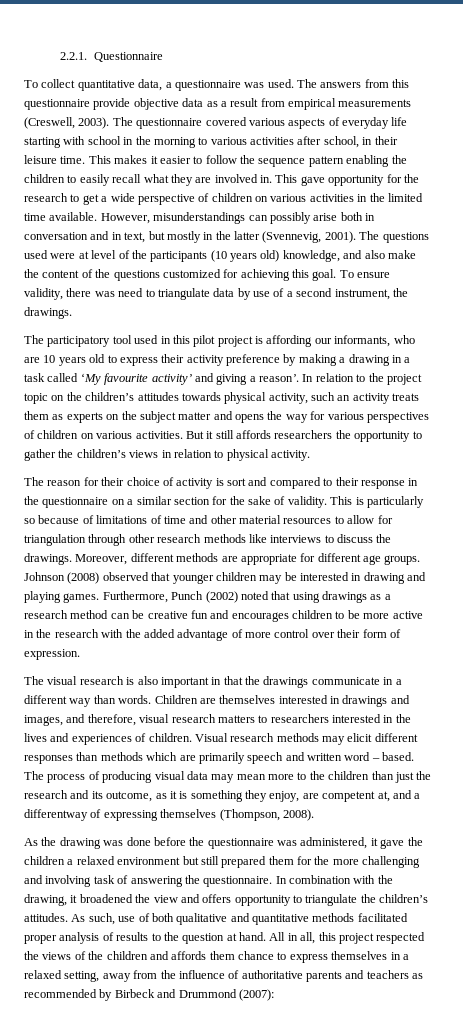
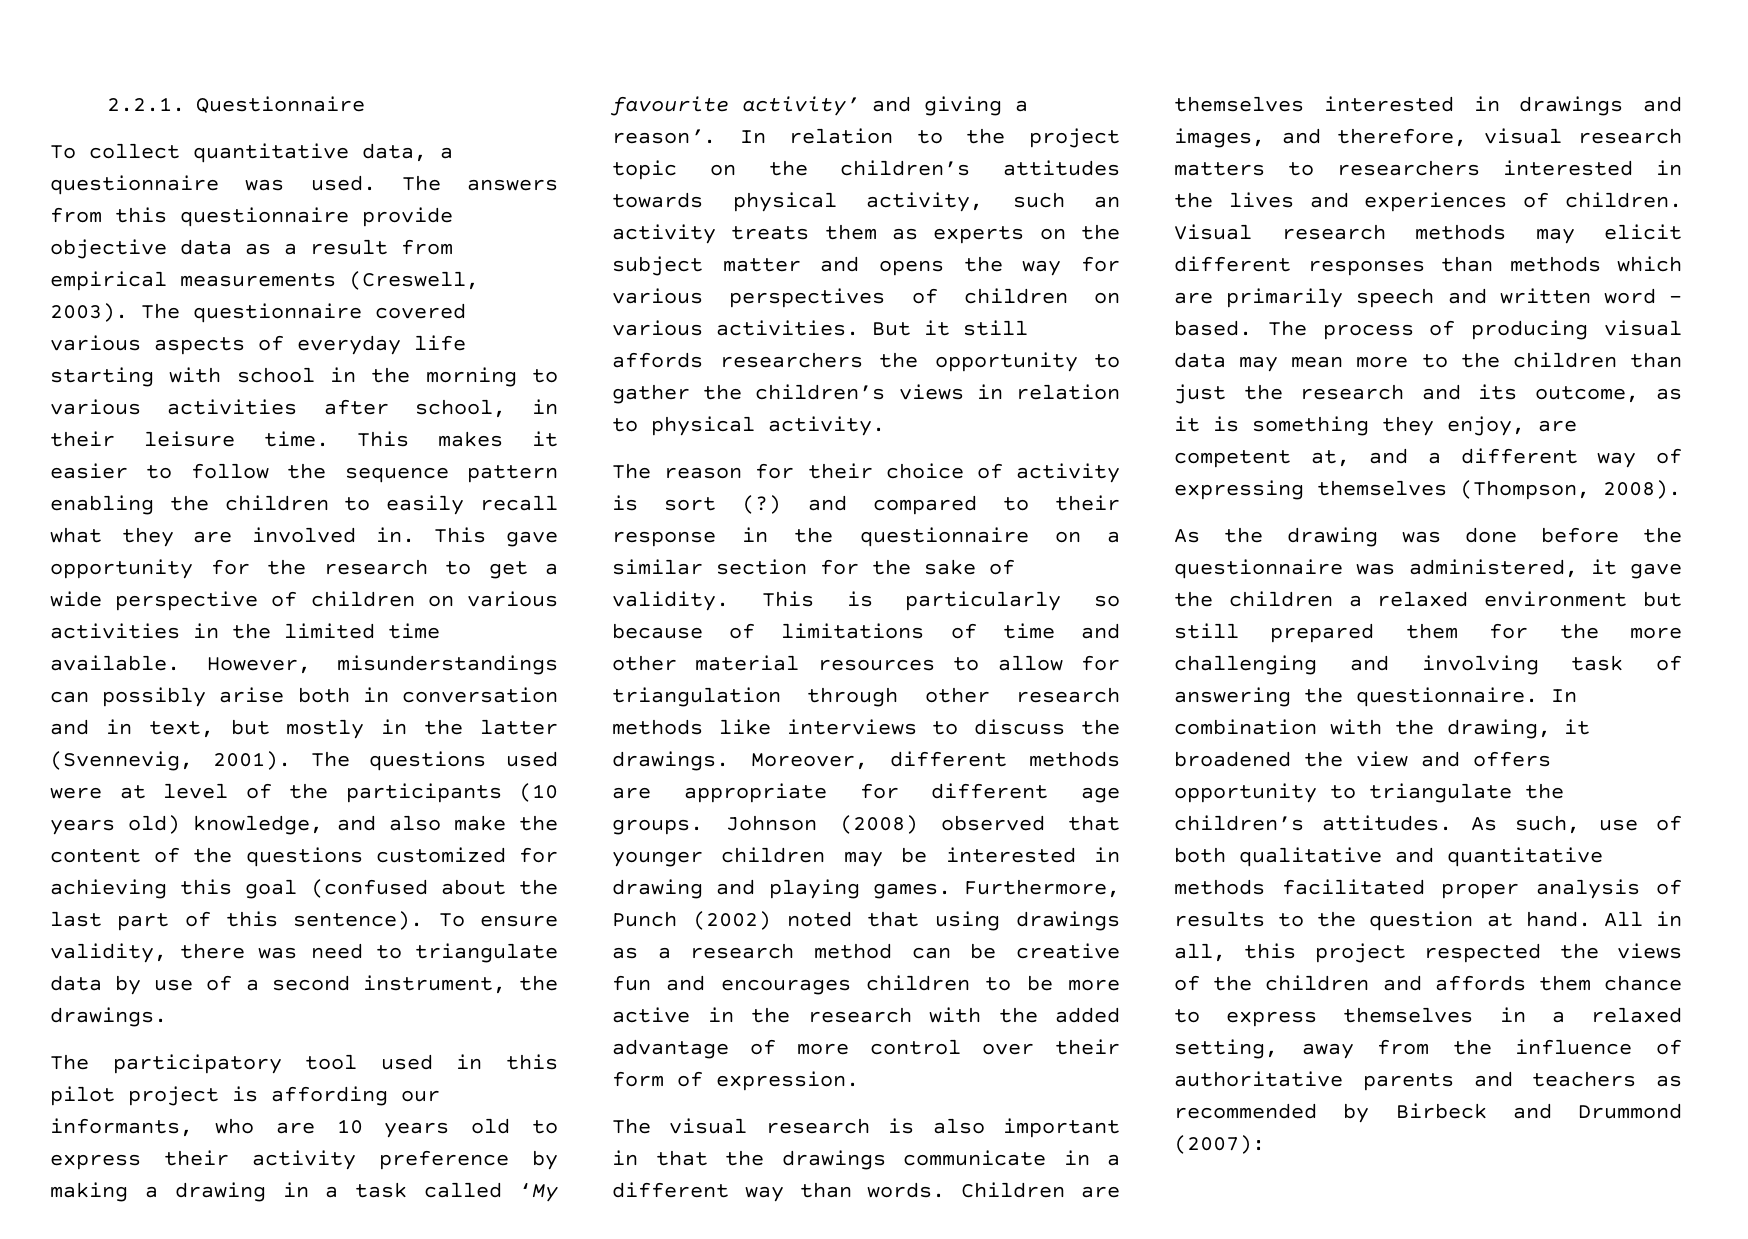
- The questions used were at level of the participants (10 years old) knowledge, and also make the content of the questions customized for achieving this goal.
+ The questions used were at level of the participants (10 years old) knowledge, and also make the content of the questions customized for achieving this goal (confused about the last part of this sentence).
- The reason for their choice of activity is sort and compared to their response in the questionnaire on a similar section for the sake of validity.
+ The reason for their choice of activity is sort (?) and compared to their response in the questionnaire on a similar section for the sake of validity.
- The process of producing visual data may mean more to the children than just the research and its outcome, as it is something they enjoy, are competent at, and a differentway of expressing themselves (Thompson, 2008).
+ The process of producing visual data may mean more to the children than just the research and its outcome, as it is something they enjoy, are competent at, and a different way of expressing themselves (Thompson, 2008).

